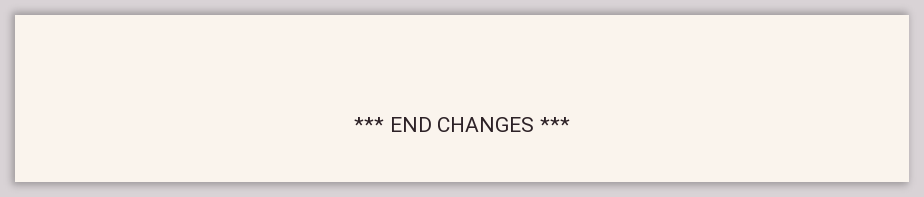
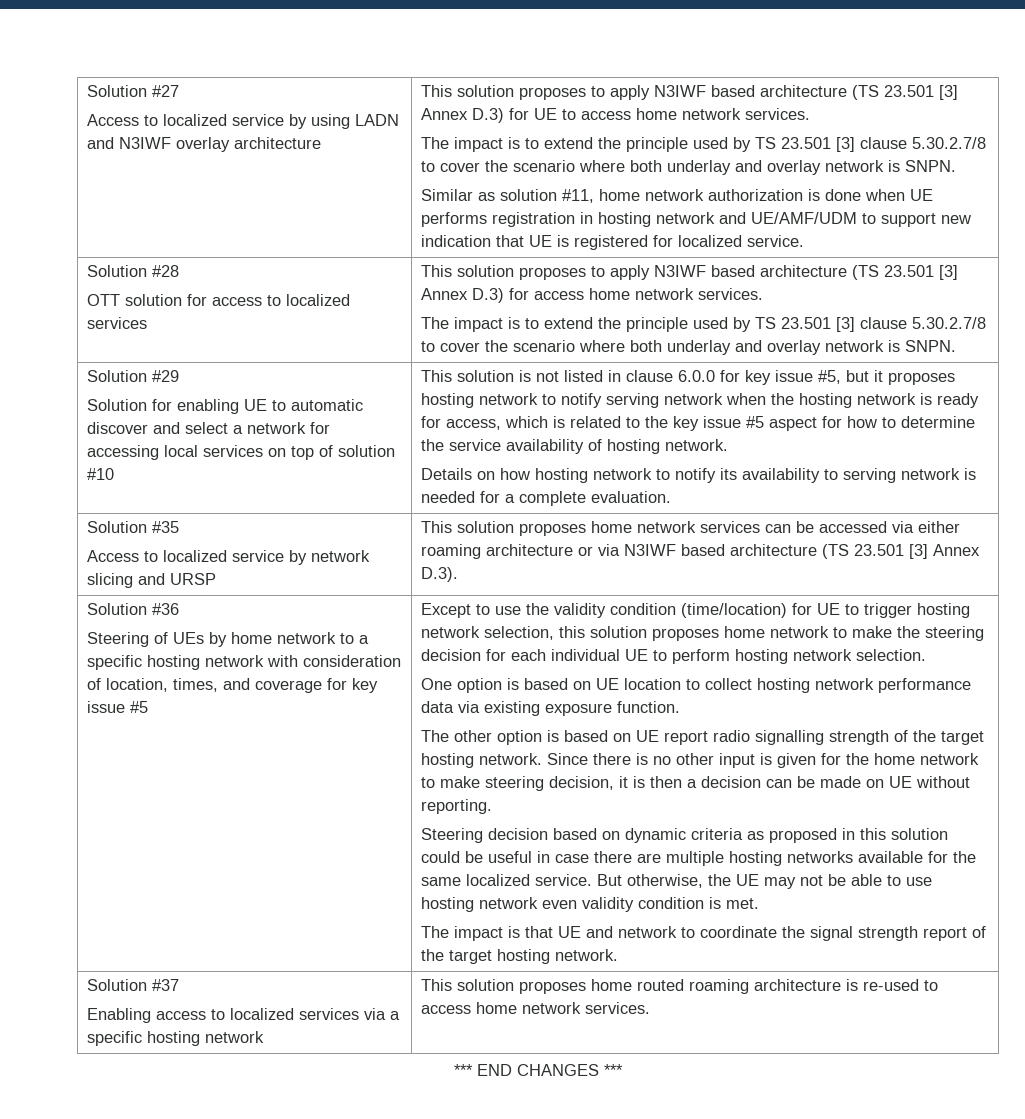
+ Solution #27
+ Access to localized service by using LADN and N3IWF overlay architecture | This solution proposes to apply N3IWF based architecture (TS 23.501 [3] Annex D.3) for UE to access home network services.
+ The impact is to extend the principle used by TS 23.501 [3] clause 5.30.2.7/8 to cover the scenario where both underlay and overlay network is SNPN.
+ Similar as solution #11, home network authorization is done when UE performs registration in hosting network and UE/AMF/UDM to support new indication that UE is registered for localized service.
+ Solution #28
+ OTT solution for access to localized services | This solution proposes to apply N3IWF based architecture (TS 23.501 [3] Annex D.3) for access home network services.
+ The impact is to extend the principle used by TS 23.501 [3] clause 5.30.2.7/8 to cover the scenario where both underlay and overlay network is SNPN.
+ Solution #29
+ Solution for enabling UE to automatic discover and select a network for accessing local services on top of solution #10 | This solution is not listed in clause 6.0.0 for key issue #5, but it proposes hosting network to notify serving network when the hosting network is ready for access, which is related to the key issue #5 aspect for how to determine the service availability of hosting network.
+ Details on how hosting network to notify its availability to serving network is needed for a complete evaluation.
+ Solution #35
+ Access to localized service by network slicing and URSP | This solution proposes home network services can be accessed via either roaming architecture or via N3IWF based architecture (TS 23.501 [3] Annex D.3).
+ Solution #36
+ Steering of UEs by home network to a specific hosting network with consideration of location, times, and coverage for key issue #5 | Except to use the validity condition (time/location) for UE to trigger hosting network selection, this solution proposes home network to make the steering decision for each individual UE to perform hosting network selection.
+ One option is based on UE location to collect hosting network performance data via existing exposure function.
+ The other option is based on UE report radio signalling strength of the target hosting network. Since there is no other input is given for the home network to make steering decision, it is then a decision can be made on UE without reporting.
+ Steering decision based on dynamic criteria as proposed in this solution could be useful in case there are multiple hosting networks available for the same localized service. But otherwise, the UE may not be able to use hosting network even validity condition is met.
+ The impact is that UE and network to coordinate the signal strength report of the target hosting network.
+ Solution #37
+ Enabling access to localized services via a specific hosting network | This solution proposes home routed roaming architecture is re-used to access home network services.

